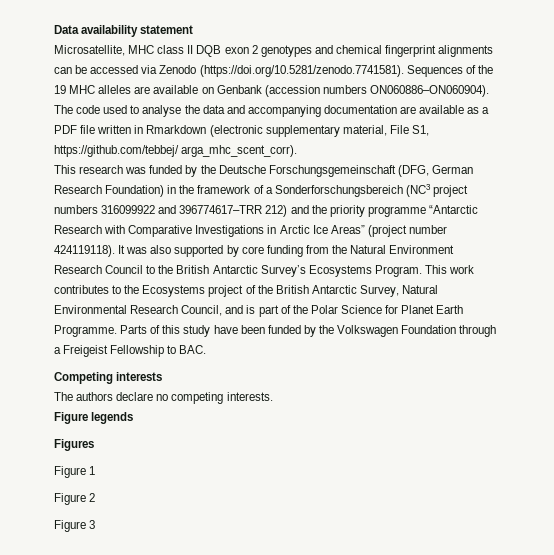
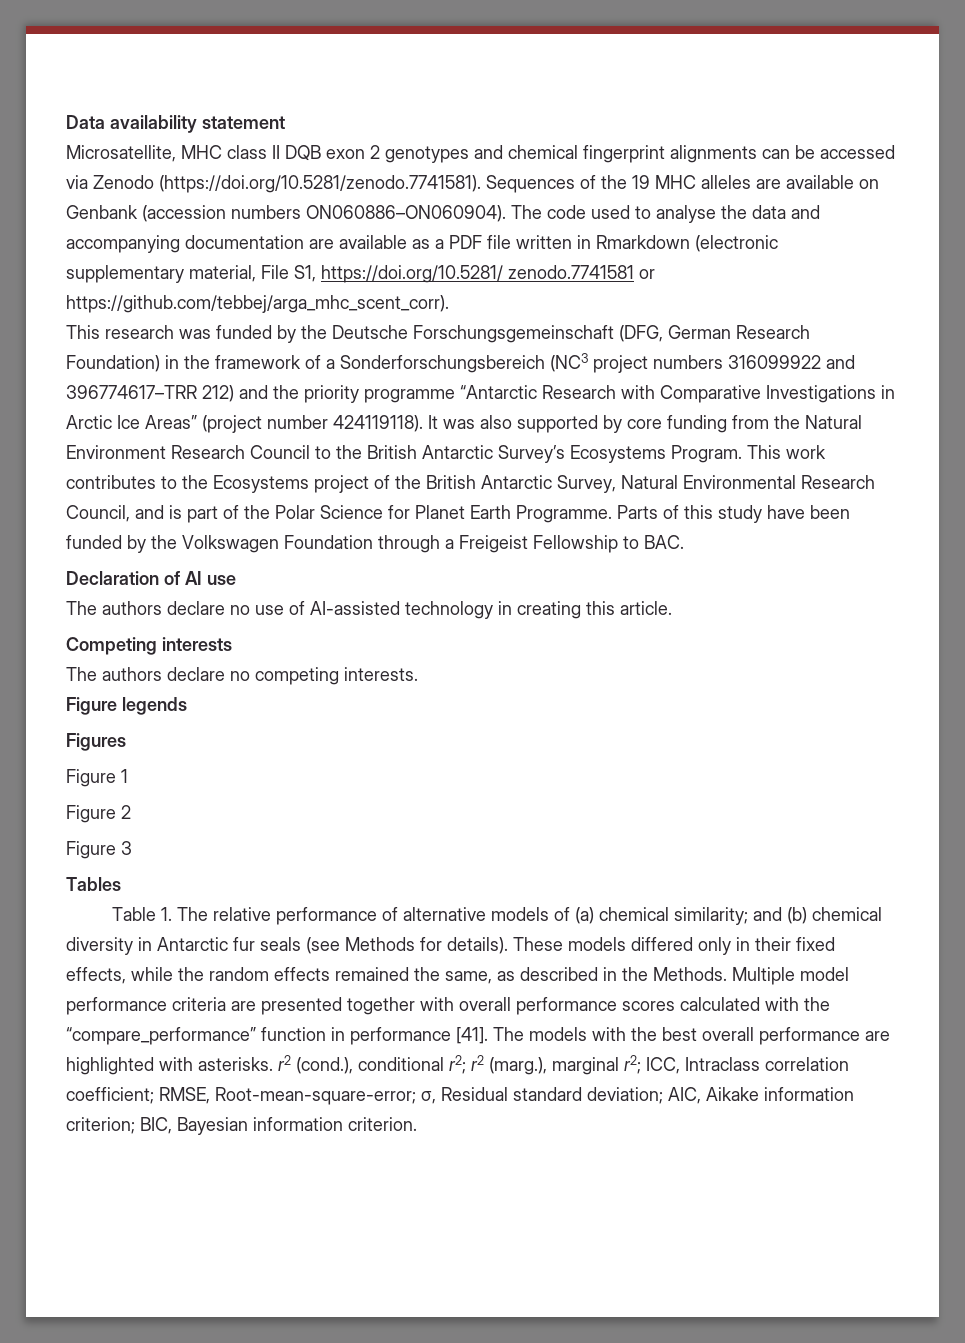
- The code used to analyse the data and accompanying documentation are available as a PDF file written in Rmarkdown (electronic supplementary material, File S1, https://github.com/tebbej/ arga_mhc_scent_corr).
+ The code used to analyse the data and accompanying documentation are available as a PDF file written in Rmarkdown (electronic supplementary material, File S1, https://doi.org/10.5281/ zenodo.7741581 or https://github.com/tebbej/arga_mhc_scent_corr).
+ Declaration of AI use
+ The authors declare no use of AI-assisted technology in creating this article.
+ Tables
+ Table 1. The relative performance of alternative models of (a) chemical similarity; and (b) chemical diversity in Antarctic fur seals (see Methods for details). These models differed only in their fixed effects, while the random effects remained the same, as described in the Methods. Multiple model performance criteria are presented together with overall performance scores calculated with the “compare_performance” function in performance [41]. The models with the best overall performance are highlighted with asterisks. r2 (cond.), conditional r2; r2 (marg.), marginal r2; ICC, Intraclass correlation coefficient; RMSE, Root-mean-square-error; σ, Residual standard deviation; AIC, Aikake information criterion; BIC, Bayesian information criterion.

